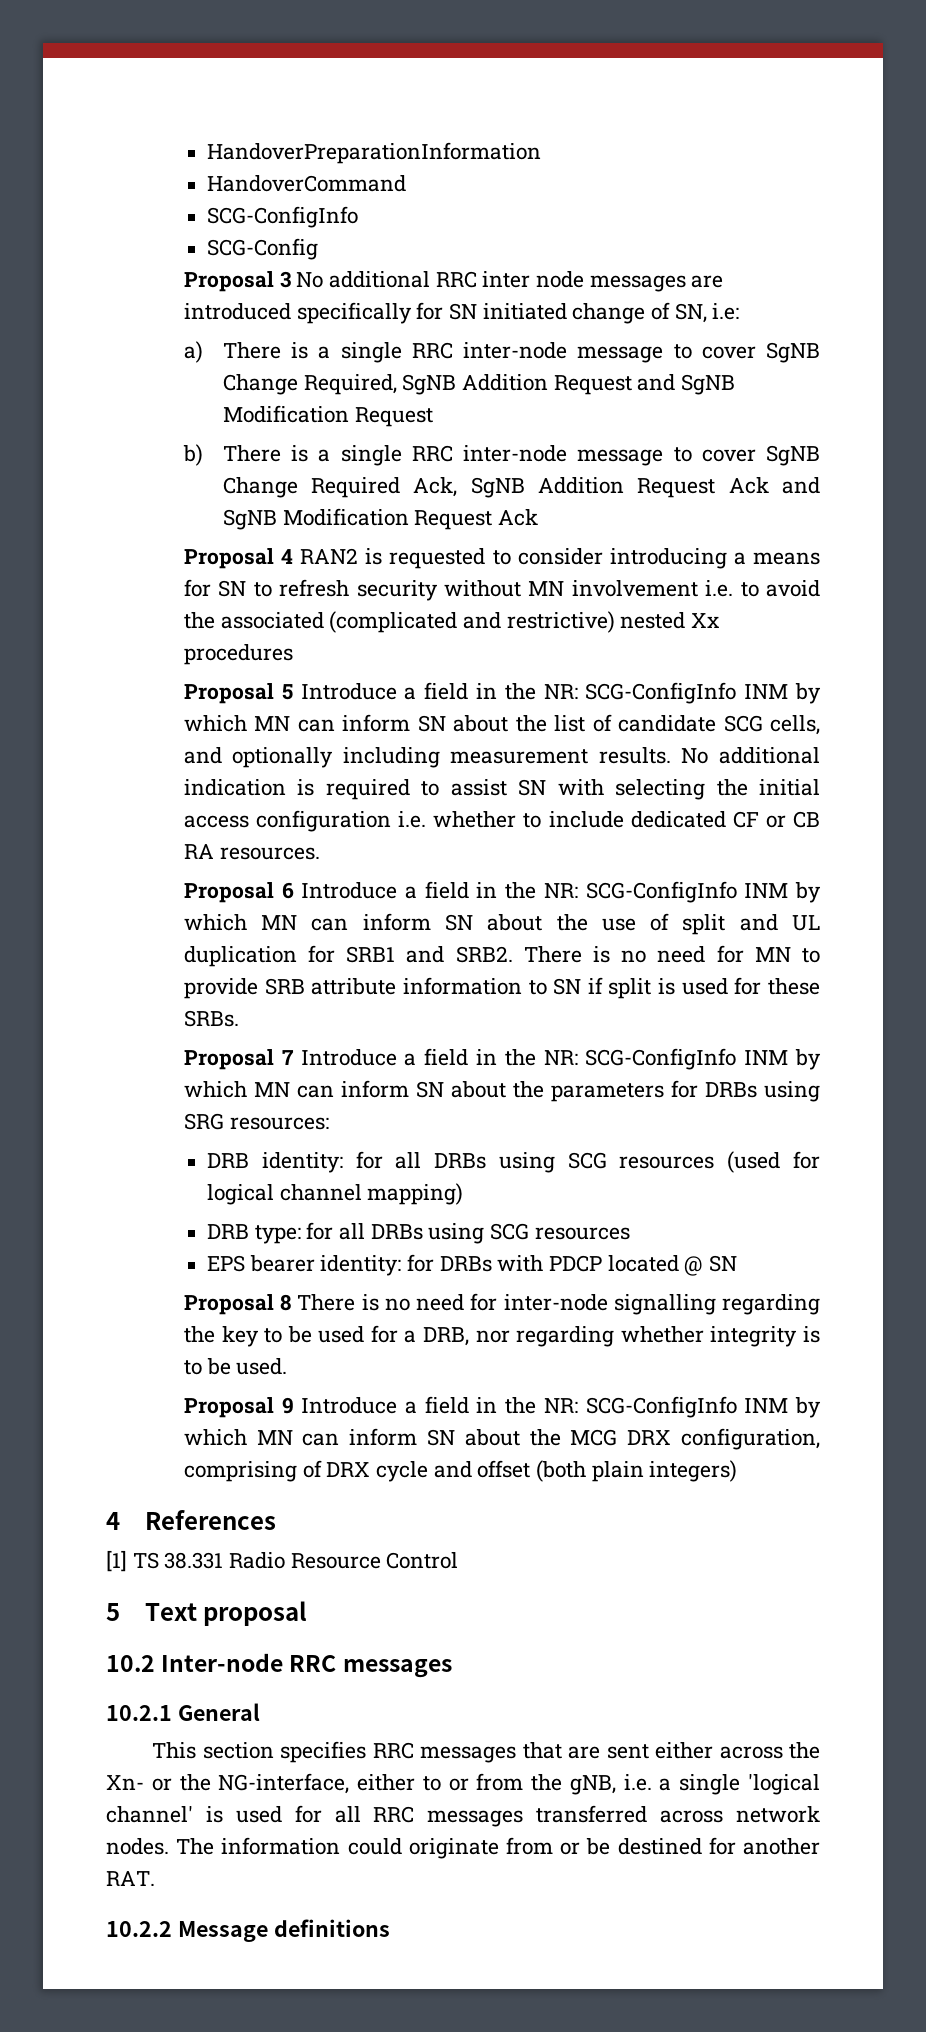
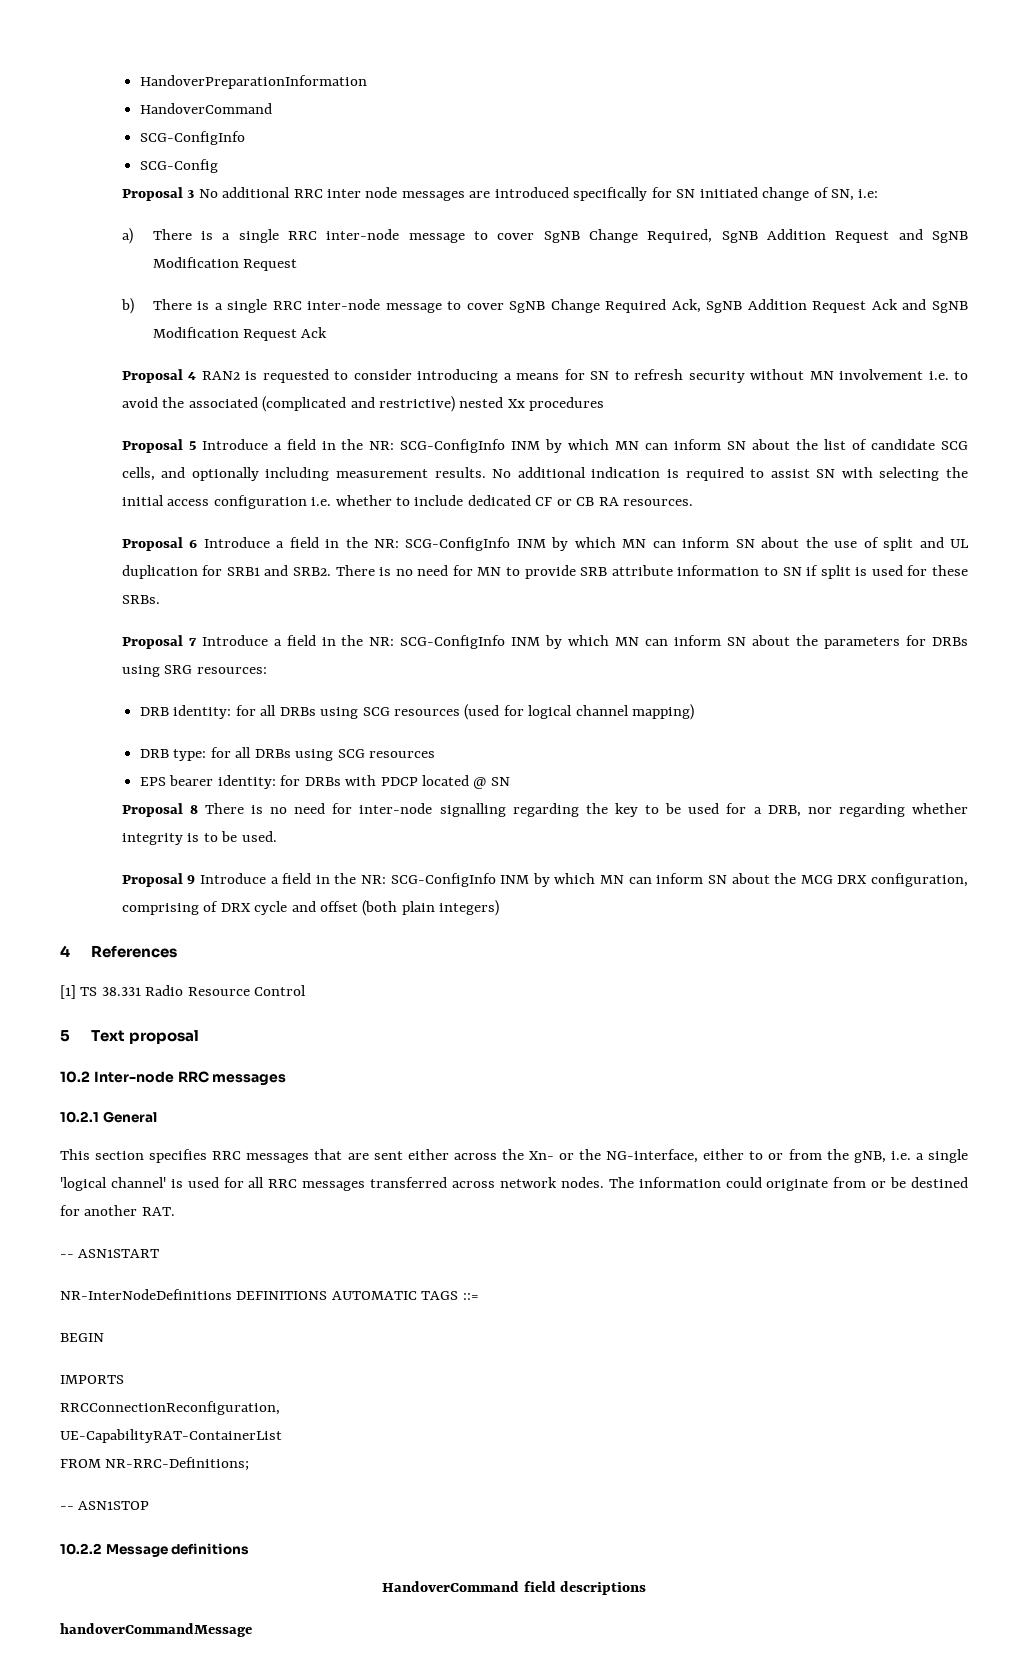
+ -- ASN1START
+ NR-InterNodeDefinitions DEFINITIONS AUTOMATIC TAGS ::=
+ BEGIN
+ IMPORTS
+ RRCConnectionReconfiguration,
+ UE-CapabilityRAT-ContainerList
+ FROM NR-RRC-Definitions;
+ -- ASN1STOP
+ HandoverCommand field descriptions
+ handoverCommandMessage

